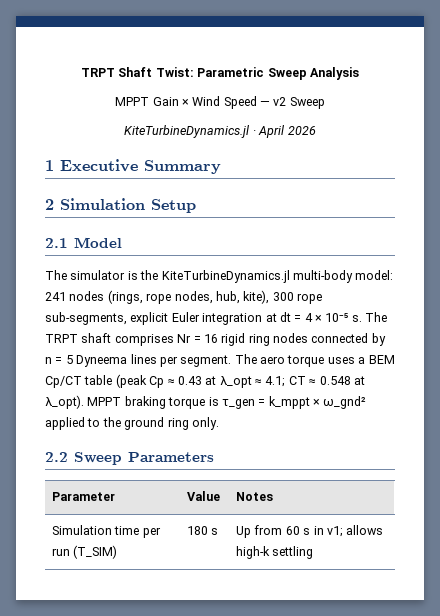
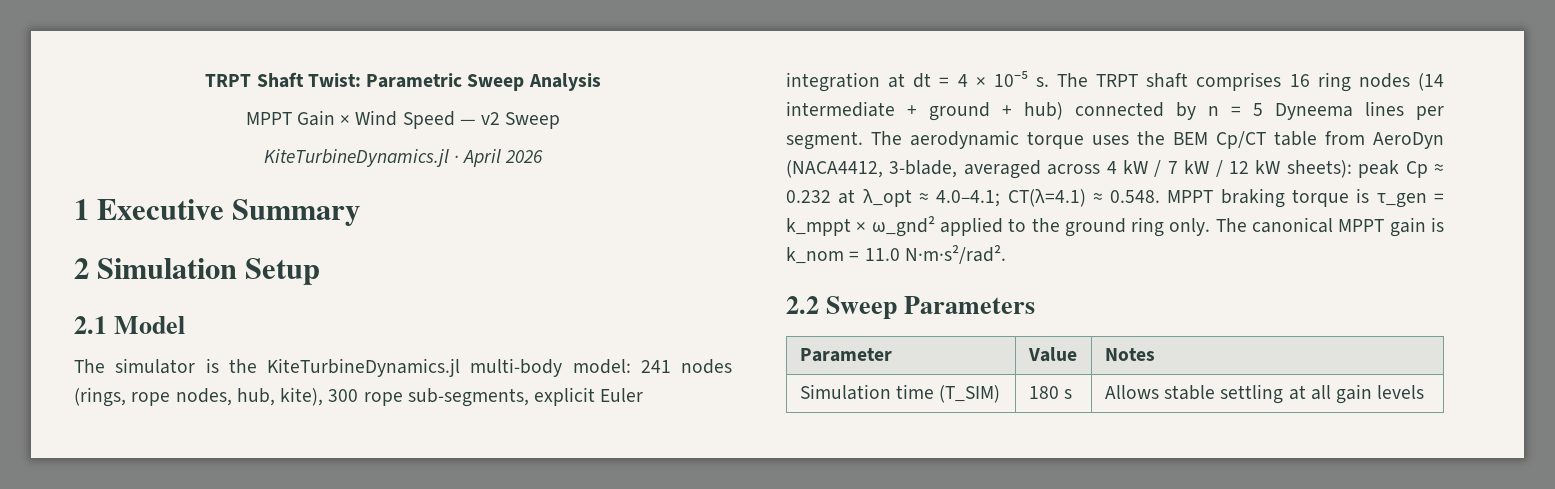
- The TRPT shaft comprises Nr = 16 rigid ring nodes connected by n = 5 Dyneema lines per segment.
+ The TRPT shaft comprises 16 ring nodes (14 intermediate + ground + hub) connected by n = 5 Dyneema lines per segment.
- The aero torque uses a BEM Cp/CT table (peak Cp ≈ 0.43 at λ_opt ≈ 4.1; CT ≈ 0.548 at λ_opt). MPPT braking torque is τ_gen = k_mppt × ω_gnd² applied to the ground ring only.
+ The aerodynamic torque uses the BEM Cp/CT table from AeroDyn (NACA4412, 3-blade, averaged across 4 kW / 7 kW / 12 kW sheets): peak Cp ≈ 0.232 at λ_opt ≈ 4.0–4.1; CT(λ=4.1) ≈ 0.548. MPPT braking torque is τ_gen = k_mppt × ω_gnd² applied to the ground ring only. The canonical MPPT gain is k_nom = 11.0 N·m·s²/rad².
- Simulation time per run (T_SIM) | 180 s | Up from 60 s in v1; allows high-k settling
+ Simulation time (T_SIM) | 180 s | Allows stable settling at all gain levels

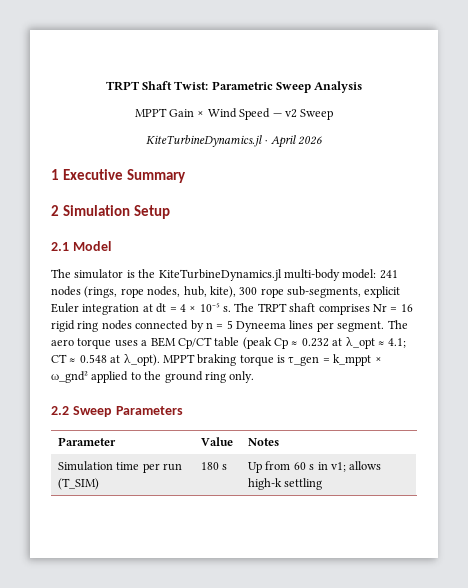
- The TRPT shaft comprises 16 ring nodes (14 intermediate + ground + hub) connected by n = 5 Dyneema lines per segment.
+ The TRPT shaft comprises Nr = 16 rigid ring nodes connected by n = 5 Dyneema lines per segment.
- The aerodynamic torque uses the BEM Cp/CT table from AeroDyn (NACA4412, 3-blade, averaged across 4 kW / 7 kW / 12 kW sheets): peak Cp ≈ 0.232 at λ_opt ≈ 4.0–4.1; CT(λ=4.1) ≈ 0.548. MPPT braking torque is τ_gen = k_mppt × ω_gnd² applied to the ground ring only. The canonical MPPT gain is k_nom = 11.0 N·m·s²/rad².
+ The aero torque uses a BEM Cp/CT table (peak Cp ≈ 0.232 at λ_opt ≈ 4.1; CT ≈ 0.548 at λ_opt). MPPT braking torque is τ_gen = k_mppt × ω_gnd² applied to the ground ring only.
- Simulation time (T_SIM) | 180 s | Allows stable settling at all gain levels
+ Simulation time per run (T_SIM) | 180 s | Up from 60 s in v1; allows high-k settling

